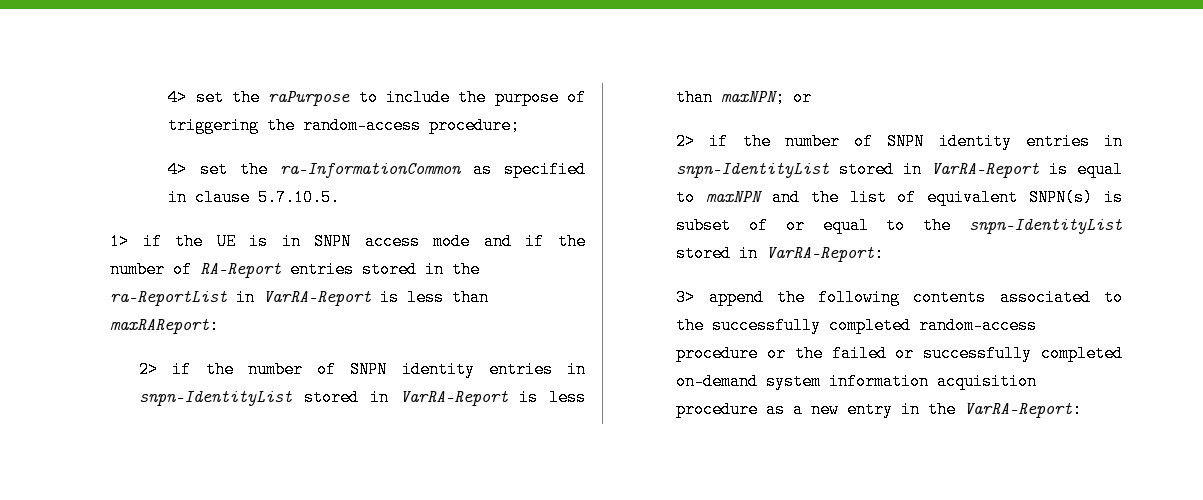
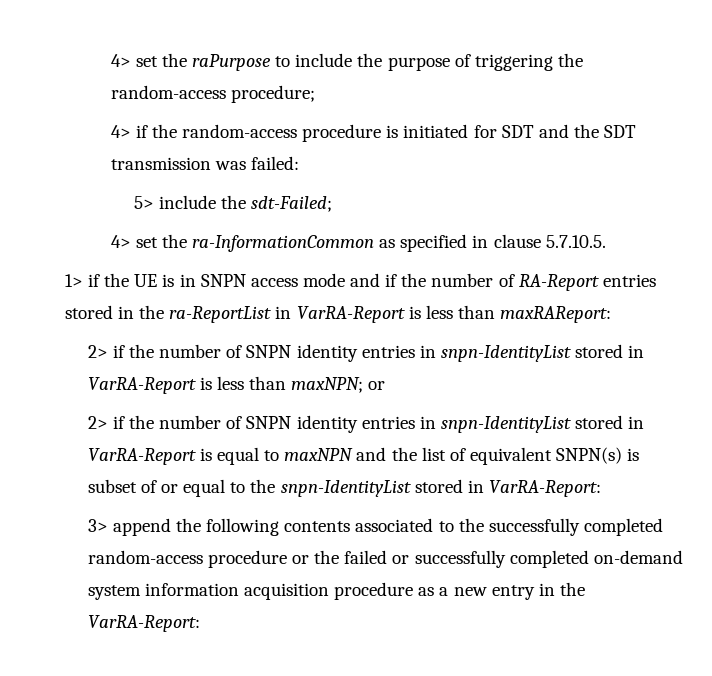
+ 4> if the random-access procedure is initiated for SDT and the SDT transmission was failed:
+ 5> include the sdt-Failed;

